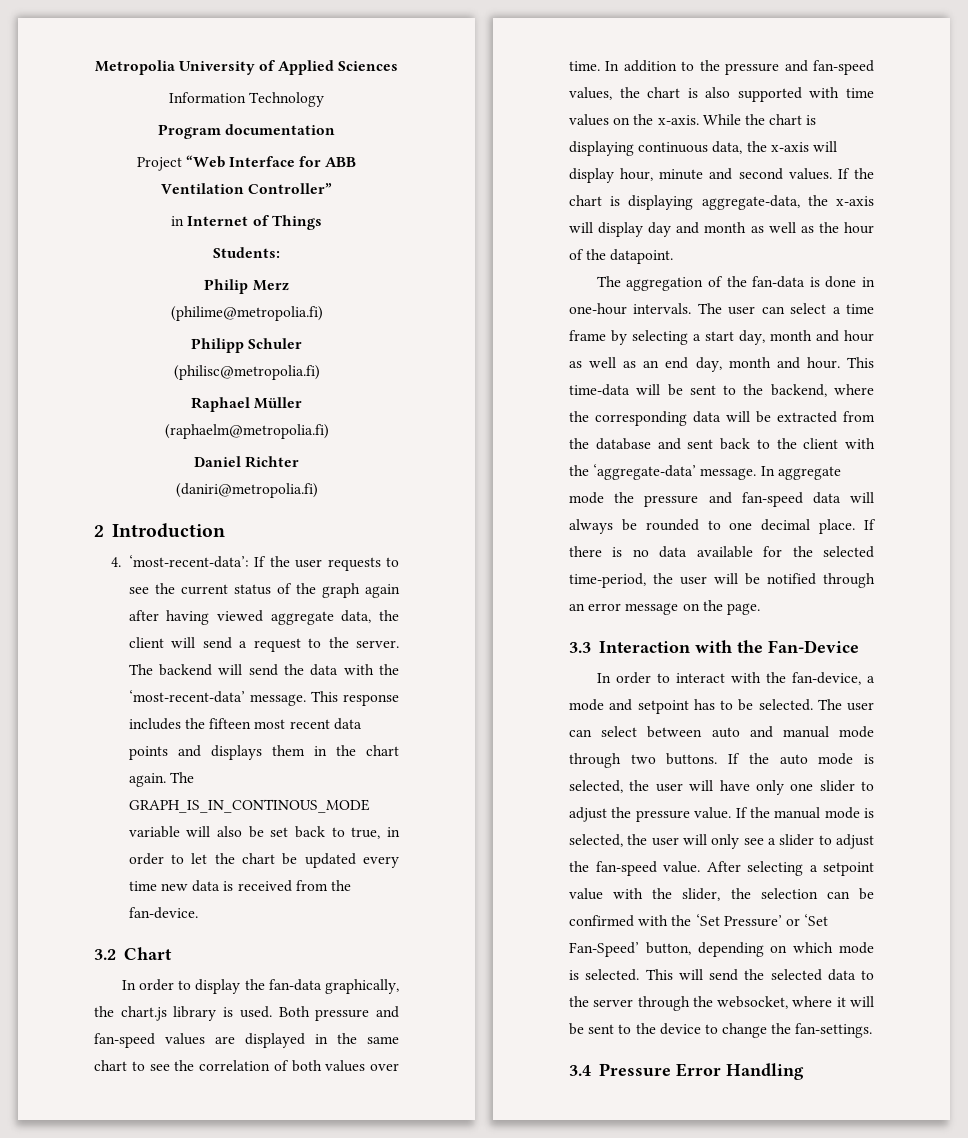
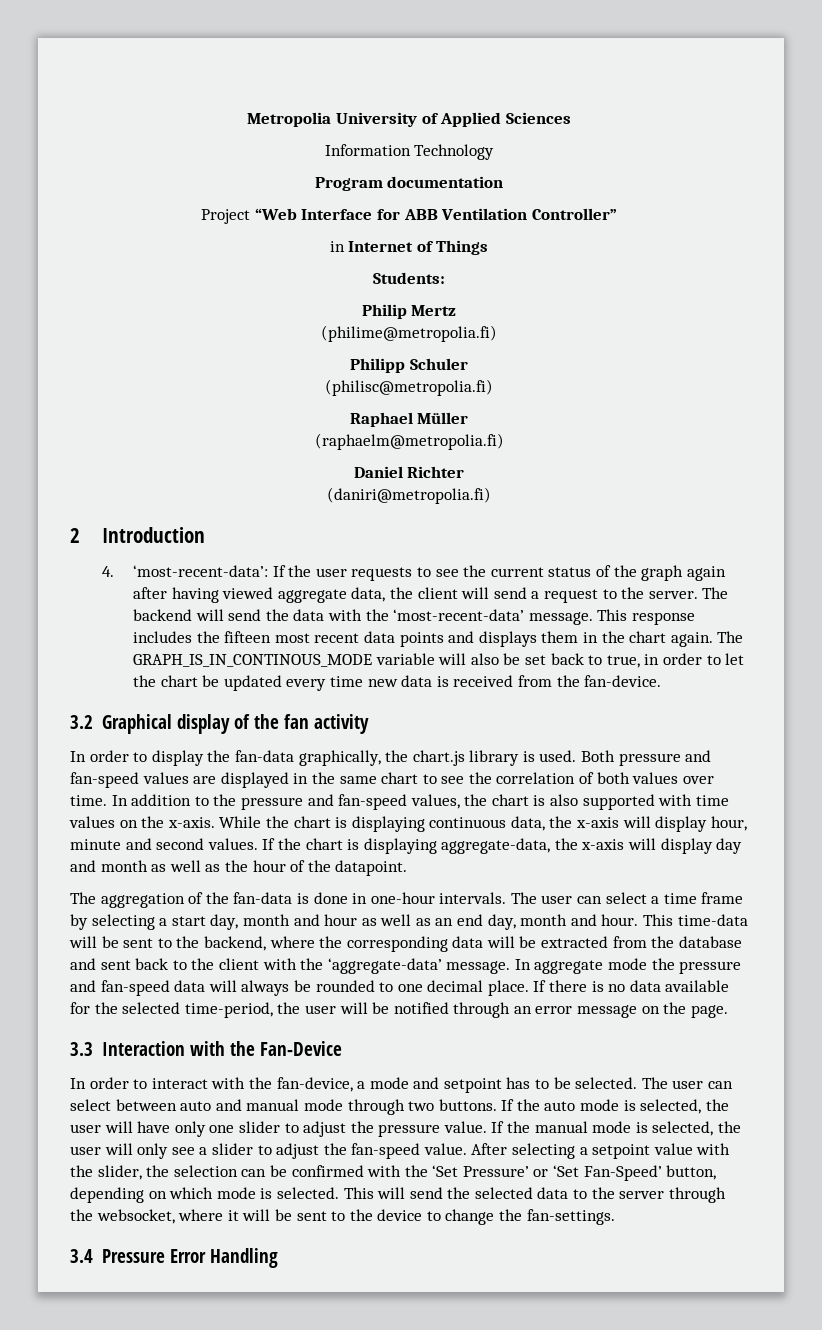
- Philip Merz
+ Philip Mertz
- 3.2 Chart
+ 3.2 Graphical display of the fan activity

